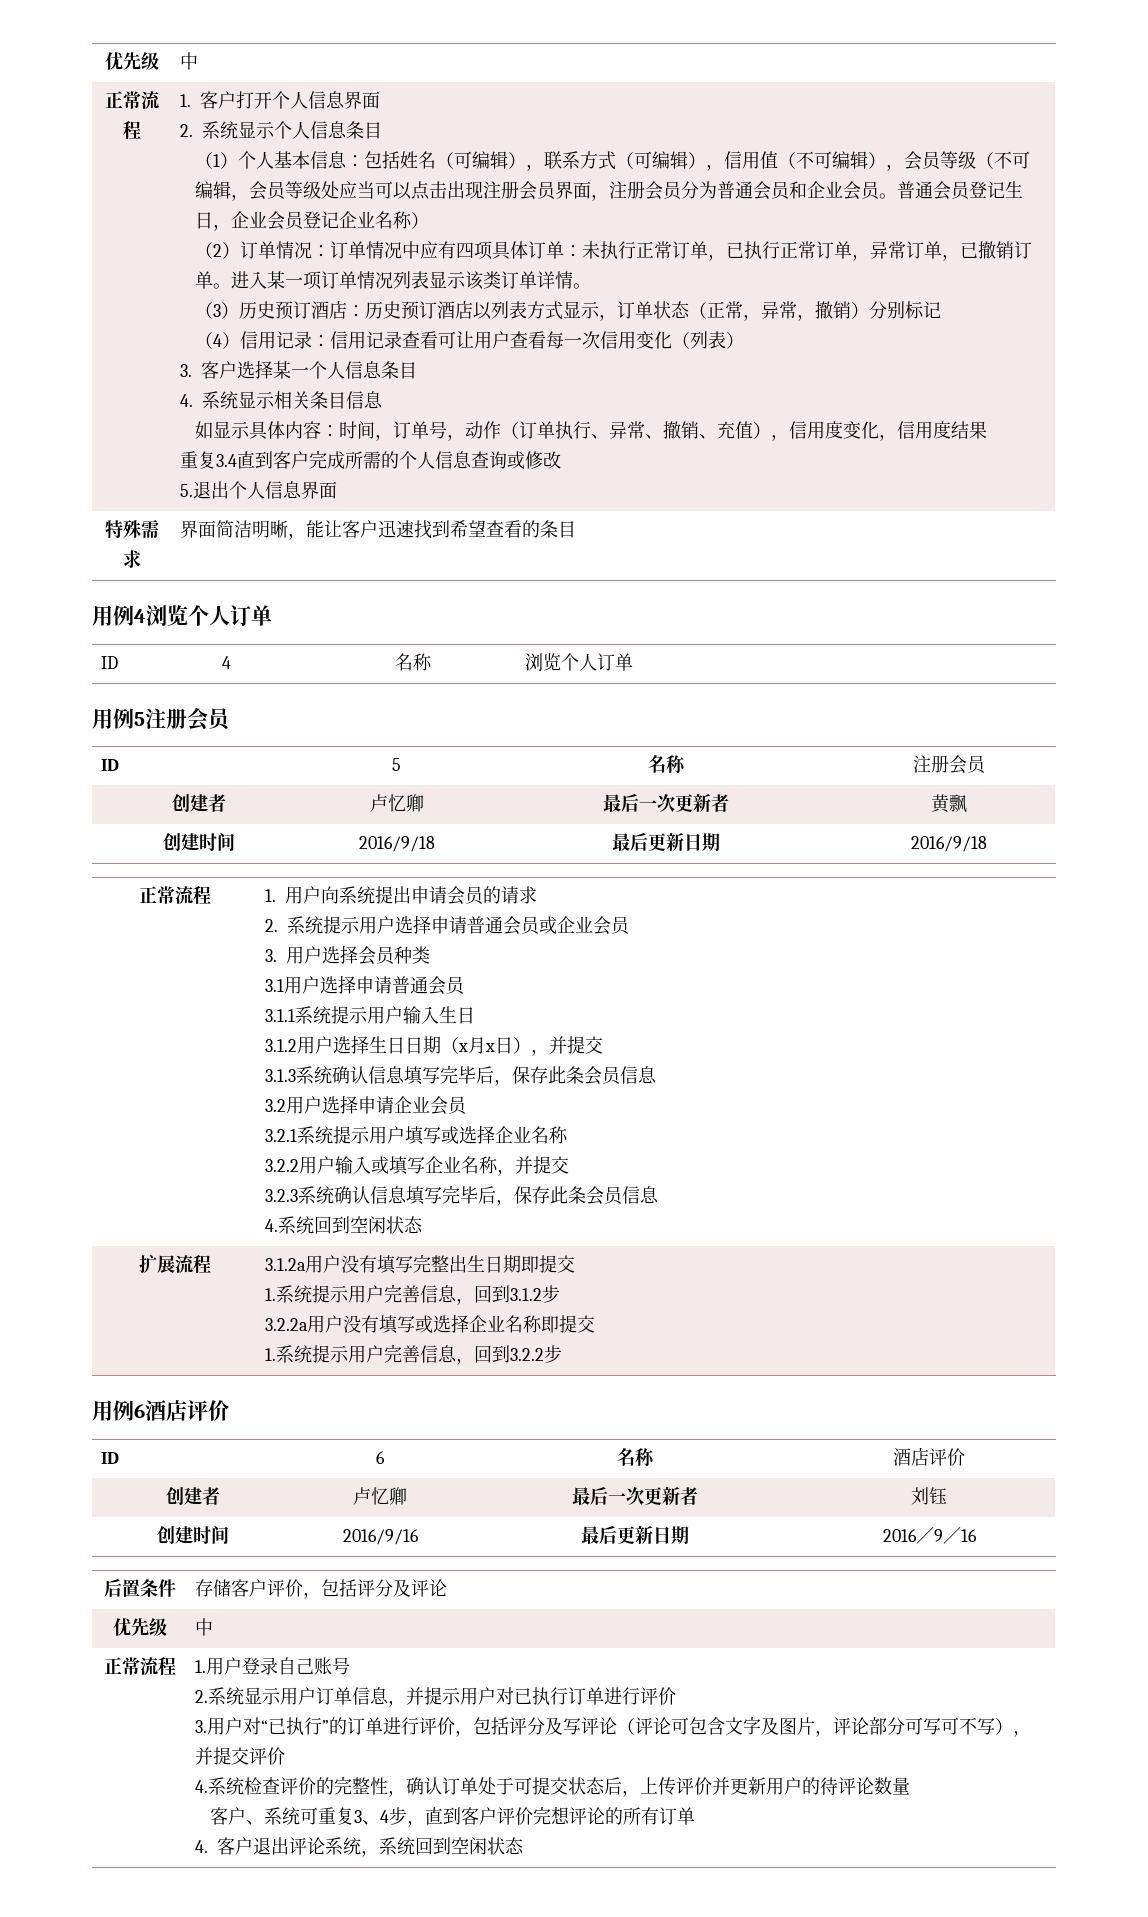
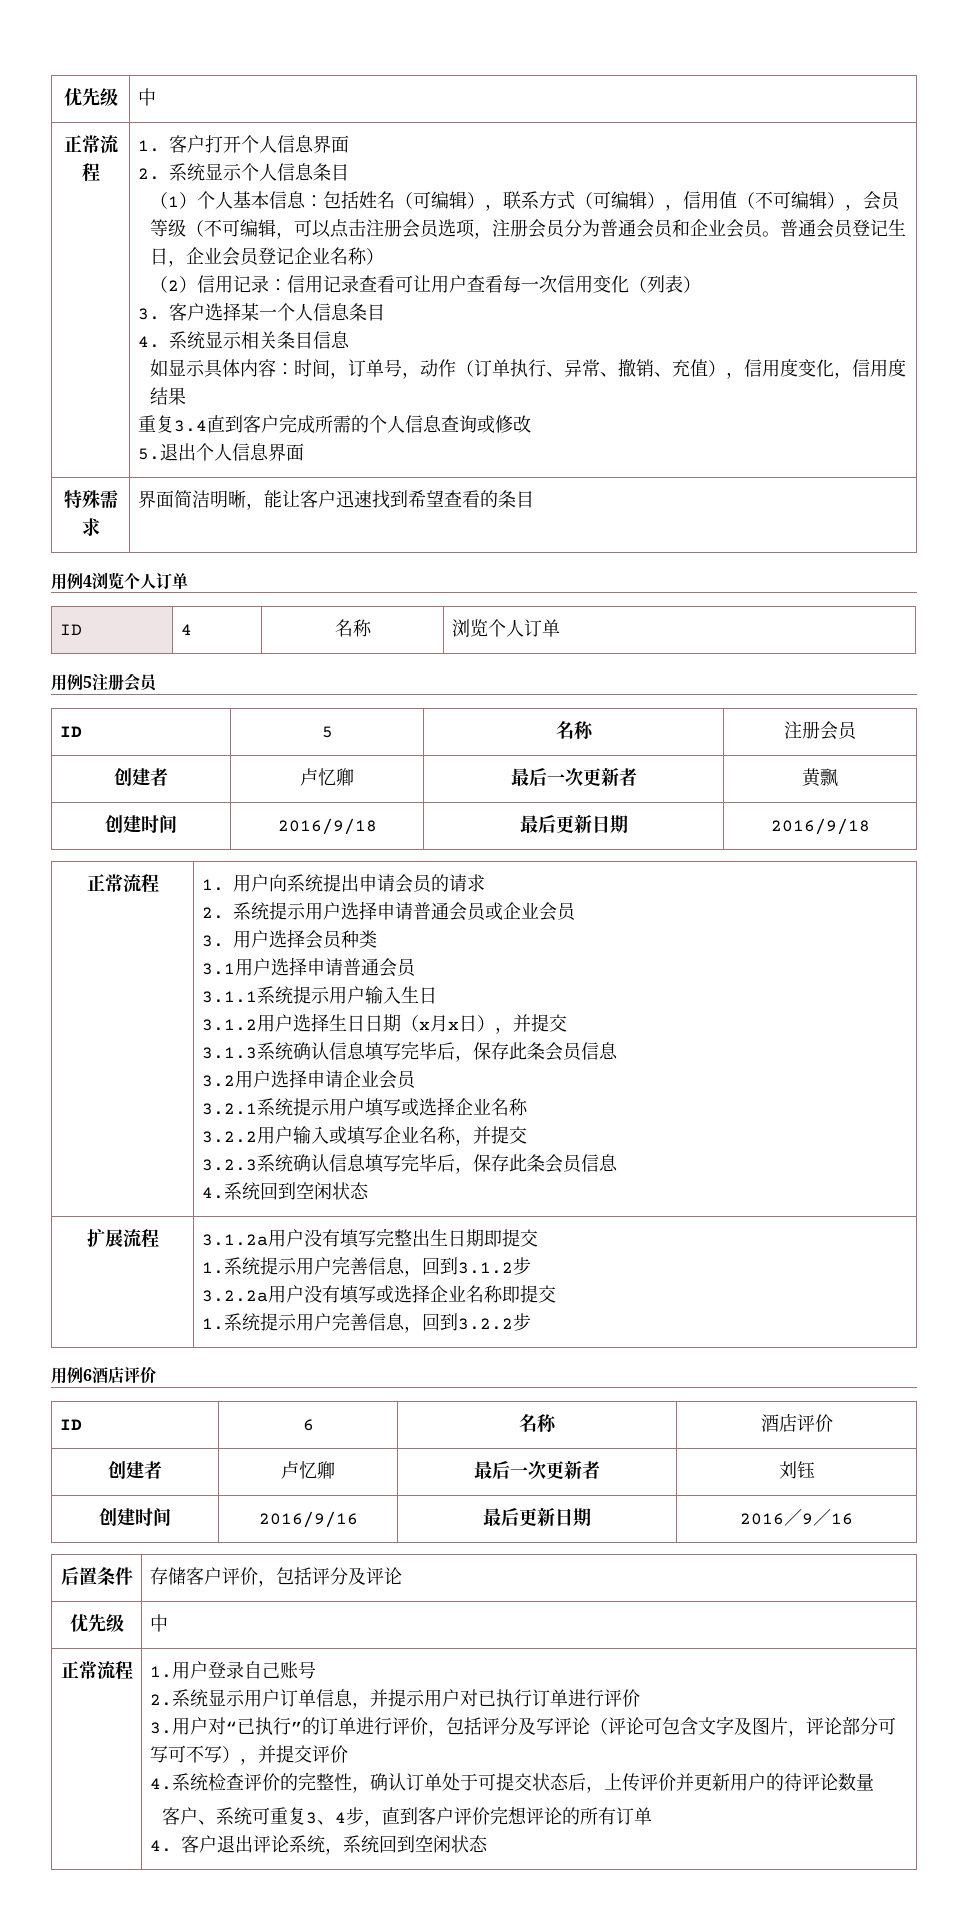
- （1）个人基本信息：包括姓名（可编辑），联系方式（可编辑），信用值（不可编辑），会员等级（不可编辑，会员等级处应当可以点击出现注册会员界面，注册会员分为普通会员和企业会员。
+ （1）个人基本信息：包括姓名（可编辑），联系方式（可编辑），信用值（不可编辑），会员等级（不可编辑，可以点击注册会员选项，注册会员分为普通会员和企业会员。
- （2）订单情况：订单情况中应有四项具体订单：未执行正常订单，已执行正常订单，异常订单，已撤销订单。进入某一项订单情况列表显示该类订单详情。
- （3）历史预订酒店：历史预订酒店以列表方式显示，订单状态（正常，异常，撤销）分别标记
- （4）信用记录：信用记录查看可让用户查看每一次信用变化（列表）
+ （2）信用记录：信用记录查看可让用户查看每一次信用变化（列表）

